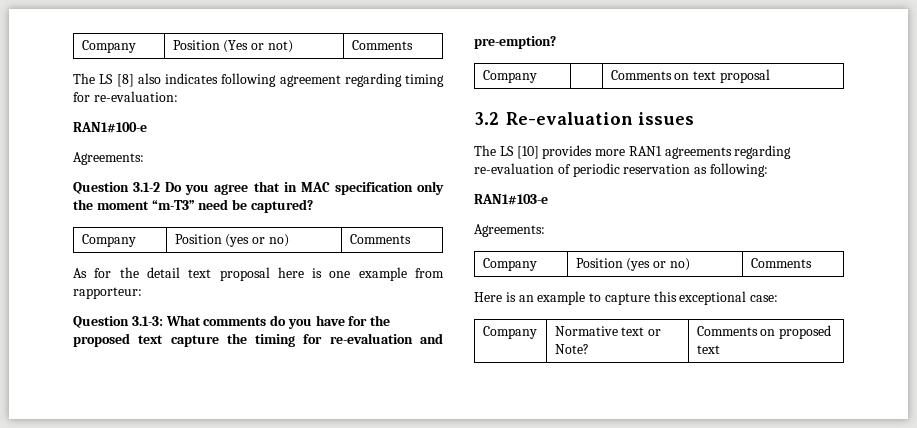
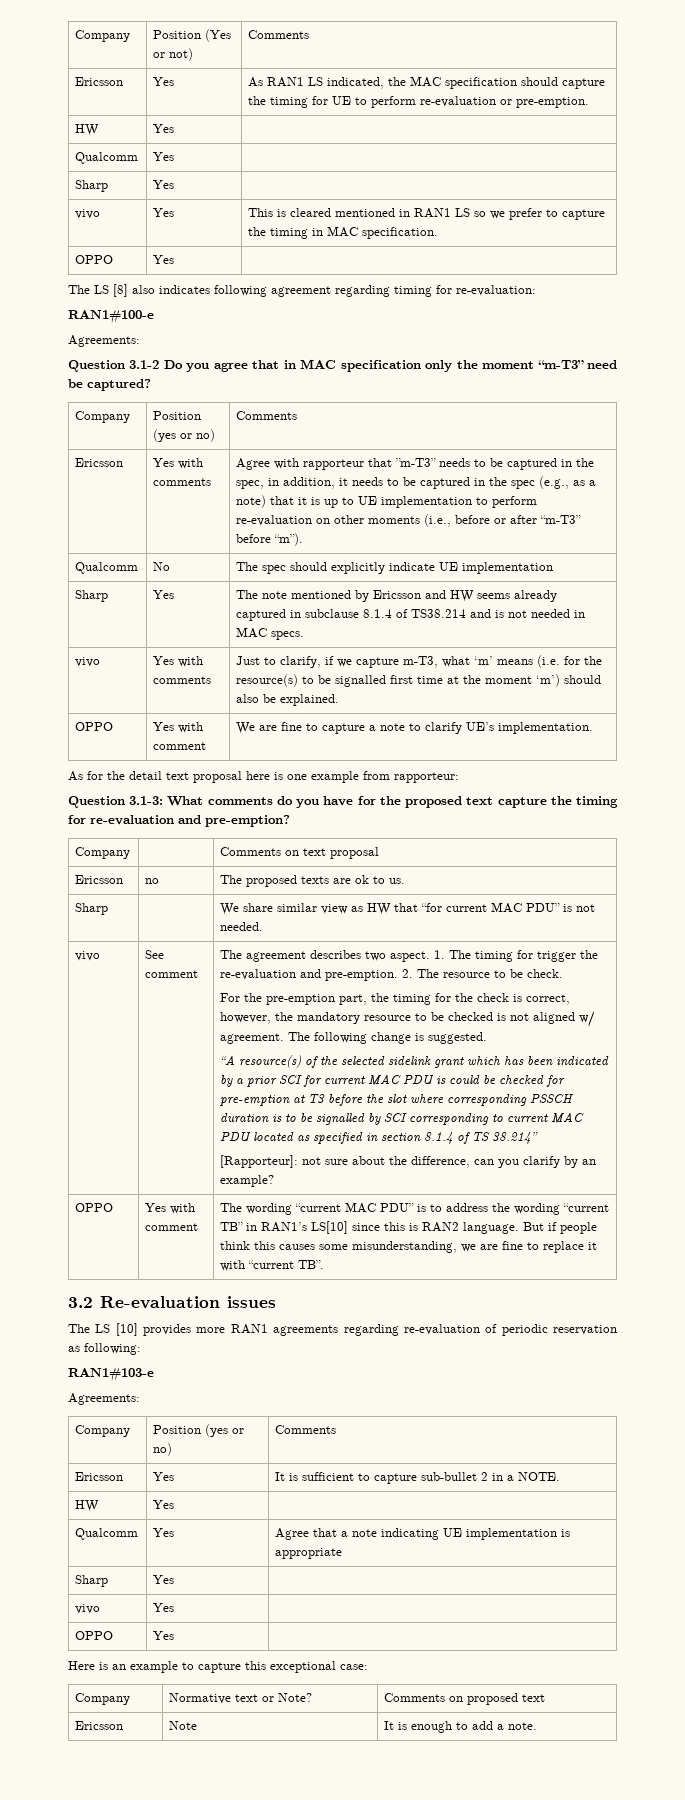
+ Ericsson | Yes | As RAN1 LS indicated, the MAC specification should capture the timing for UE to perform re-evaluation or pre-emption.
+ HW | Yes |
+ Qualcomm | Yes |
+ Sharp | Yes |
+ vivo | Yes | This is cleared mentioned in RAN1 LS so we prefer to capture the timing in MAC specification.
+ OPPO | Yes |
+ Ericsson | Yes with comments | Agree with rapporteur that ”m-T3” needs to be captured in the spec, in addition, it needs to be captured in the spec (e.g., as a note) that it is up to UE implementation to perform re-evaluation on other moments (i.e., before or after “m-T3” before “m”).
+ Qualcomm | No | The spec should explicitly indicate UE implementation
+ Sharp | Yes | The note mentioned by Ericsson and HW seems already captured in subclause 8.1.4 of TS38.214 and is not needed in MAC specs.
+ vivo | Yes with comments | Just to clarify, if we capture m-T3, what ‘m’ means (i.e. for the resource(s) to be signalled first time at the moment ‘m’) should also be explained.
+ OPPO | Yes with comment | We are fine to capture a note to clarify UE’s implementation.
+ Ericsson | no | The proposed texts are ok to us.
+ Sharp | | We share similar view as HW that “for current MAC PDU” is not needed.
+ vivo | See comment | The agreement describes two aspect. 1. The timing for trigger the re-evaluation and pre-emption. 2. The resource to be check.
+ For the pre-emption part, the timing for the check is correct, however, the mandatory resource to be checked is not aligned w/ agreement. The following change is suggested.
+ “A resource(s) of the selected sidelink grant which has been indicated by a prior SCI for current MAC PDU is could be checked for pre-emption at T3 before the slot where corresponding PSSCH duration is to be signalled by SCI corresponding to current MAC PDU located as specified in section 8.1.4 of TS 38.214”
+ [Rapporteur]: not sure about the difference, can you clarify by an example?
+ OPPO | Yes with comment | The wording “current MAC PDU” is to address the wording “current TB” in RAN1’s LS[10] since this is RAN2 language. But if people think this causes some misunderstanding, we are fine to replace it with “current TB”.
+ Ericsson | Yes | It is sufficient to capture sub-bullet 2 in a NOTE.
+ HW | Yes |
+ Qualcomm | Yes | Agree that a note indicating UE implementation is appropriate
+ Sharp | Yes |
+ vivo | Yes |
+ OPPO | Yes |
+ Ericsson | Note | It is enough to add a note.

